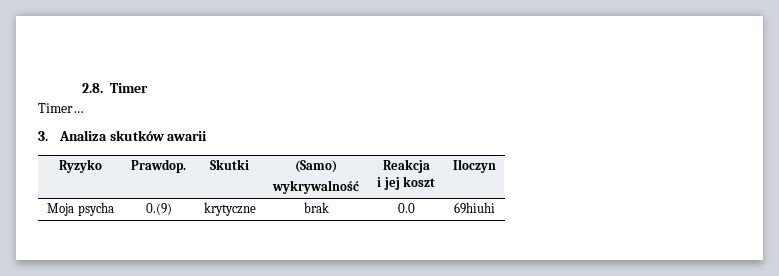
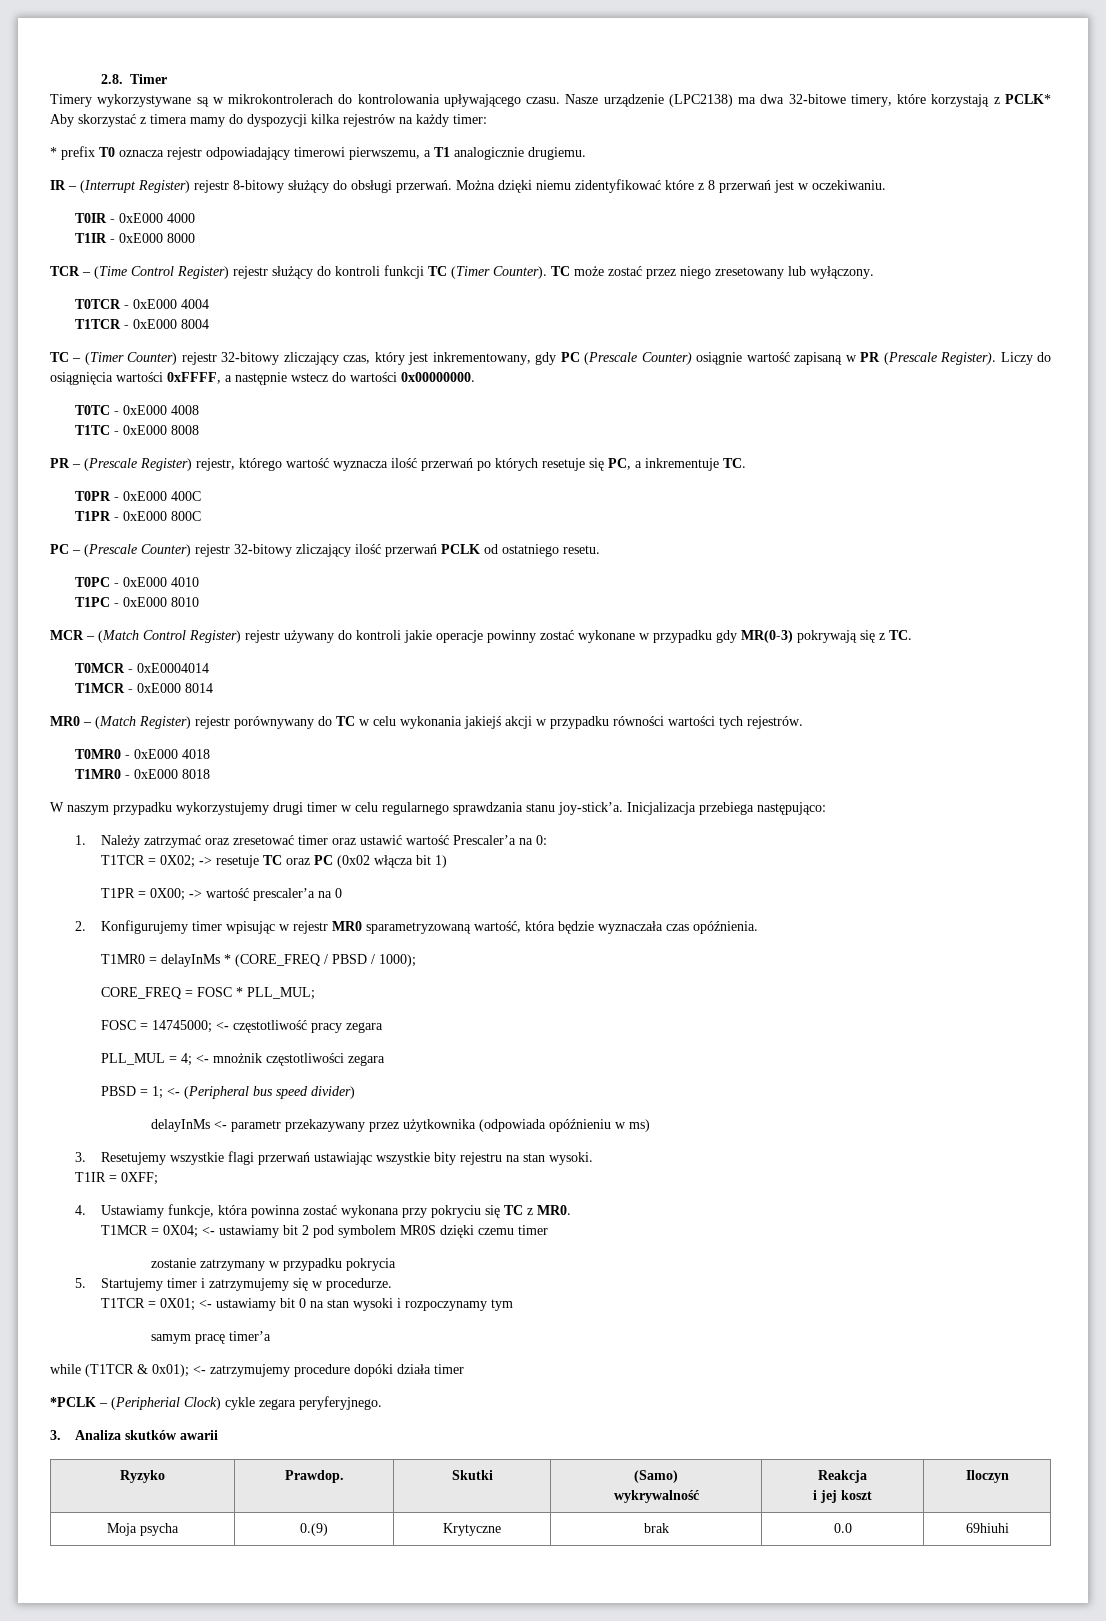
- Timer…
+ Timery wykorzystywane są w mikrokontrolerach do kontrolowania upływającego czasu. Nasze urządzenie (LPC2138) ma dwa 32-bitowe timery, które korzystają z PCLK* Aby skorzystać z timera mamy do dyspozycji kilka rejestrów na każdy timer:
+ * prefix T0 oznacza rejestr odpowiadający timerowi pierwszemu, a T1 analogicznie drugiemu.
+ IR – (Interrupt Register) rejestr 8-bitowy służący do obsługi przerwań. Można dzięki niemu zidentyfikować które z 8 przerwań jest w oczekiwaniu.
+ T0IR - 0xE000 4000
+ T1IR - 0xE000 8000
+ TCR – (Time Control Register) rejestr służący do kontroli funkcji TC (Timer Counter). TC może zostać przez niego zresetowany lub wyłączony.
+ T0TCR - 0xE000 4004
+ T1TCR - 0xE000 8004
+ TC – (Timer Counter) rejestr 32-bitowy zliczający czas, który jest inkrementowany, gdy PC (Prescale Counter) osiągnie wartość zapisaną w PR (Prescale Register). Liczy do osiągnięcia wartości 0xFFFF, a następnie wstecz do wartości 0x00000000.
+ T0TC - 0xE000 4008
+ T1TC - 0xE000 8008
+ PR – (Prescale Register) rejestr, którego wartość wyznacza ilość przerwań po których resetuje się PC, a inkrementuje TC.
+ T0PR - 0xE000 400C
+ T1PR - 0xE000 800C
+ PC – (Prescale Counter) rejestr 32-bitowy zliczający ilość przerwań PCLK od ostatniego resetu.
+ T0PC - 0xE000 4010
+ T1PC - 0xE000 8010
+ MCR – (Match Control Register) rejestr używany do kontroli jakie operacje powinny zostać wykonane w przypadku gdy MR(0-3) pokrywają się z TC.
+ T0MCR - 0xE0004014
+ T1MCR - 0xE000 8014
+ MR0 – (Match Register) rejestr porównywany do TC w celu wykonania jakiejś akcji w przypadku równości wartości tych rejestrów.
+ T0MR0 - 0xE000 4018
+ T1MR0 - 0xE000 8018
+ W naszym przypadku wykorzystujemy drugi timer w celu regularnego sprawdzania stanu joy-stick’a. Inicjalizacja przebiega następująco:
+ 1. Należy zatrzymać oraz zresetować timer oraz ustawić wartość Prescaler’a na 0:
+ T1TCR = 0X02; -> resetuje TC oraz PC (0x02 włącza bit 1)
+ T1PR = 0X00; -> wartość prescaler’a na 0
+ 2. Konfigurujemy timer wpisując w rejestr MR0 sparametryzowaną wartość, która będzie wyznaczała czas opóźnienia.
+ T1MR0 = delayInMs * (CORE_FREQ / PBSD / 1000);
+ CORE_FREQ = FOSC * PLL_MUL;
+ FOSC = 14745000; <- częstotliwość pracy zegara
+ PLL_MUL = 4; <- mnożnik częstotliwości zegara
+ PBSD = 1; <- (Peripheral bus speed divider)
+ delayInMs <- parametr przekazywany przez użytkownika (odpowiada opóźnieniu w ms)
+ 3. Resetujemy wszystkie flagi przerwań ustawiając wszystkie bity rejestru na stan wysoki.
+ T1IR = 0XFF;
+ 4. Ustawiamy funkcje, która powinna zostać wykonana przy pokryciu się TC z MR0.
+ T1MCR = 0X04; <- ustawiamy bit 2 pod symbolem MR0S dzięki czemu timer
+ zostanie zatrzymany w przypadku pokrycia
+ 5. Startujemy timer i zatrzymujemy się w procedurze.
+ T1TCR = 0X01; <- ustawiamy bit 0 na stan wysoki i rozpoczynamy tym
+ samym pracę timer’a
+ while (T1TCR & 0x01); <- zatrzymujemy procedure dopóki działa timer
+ *PCLK – (Peripherial Clock) cykle zegara peryferyjnego.
- Moja psycha | 0.(9) | krytyczne | brak | 0.0 | 69hiuhi
+ Moja psycha | 0.(9) | Krytyczne | brak | 0.0 | 69hiuhi

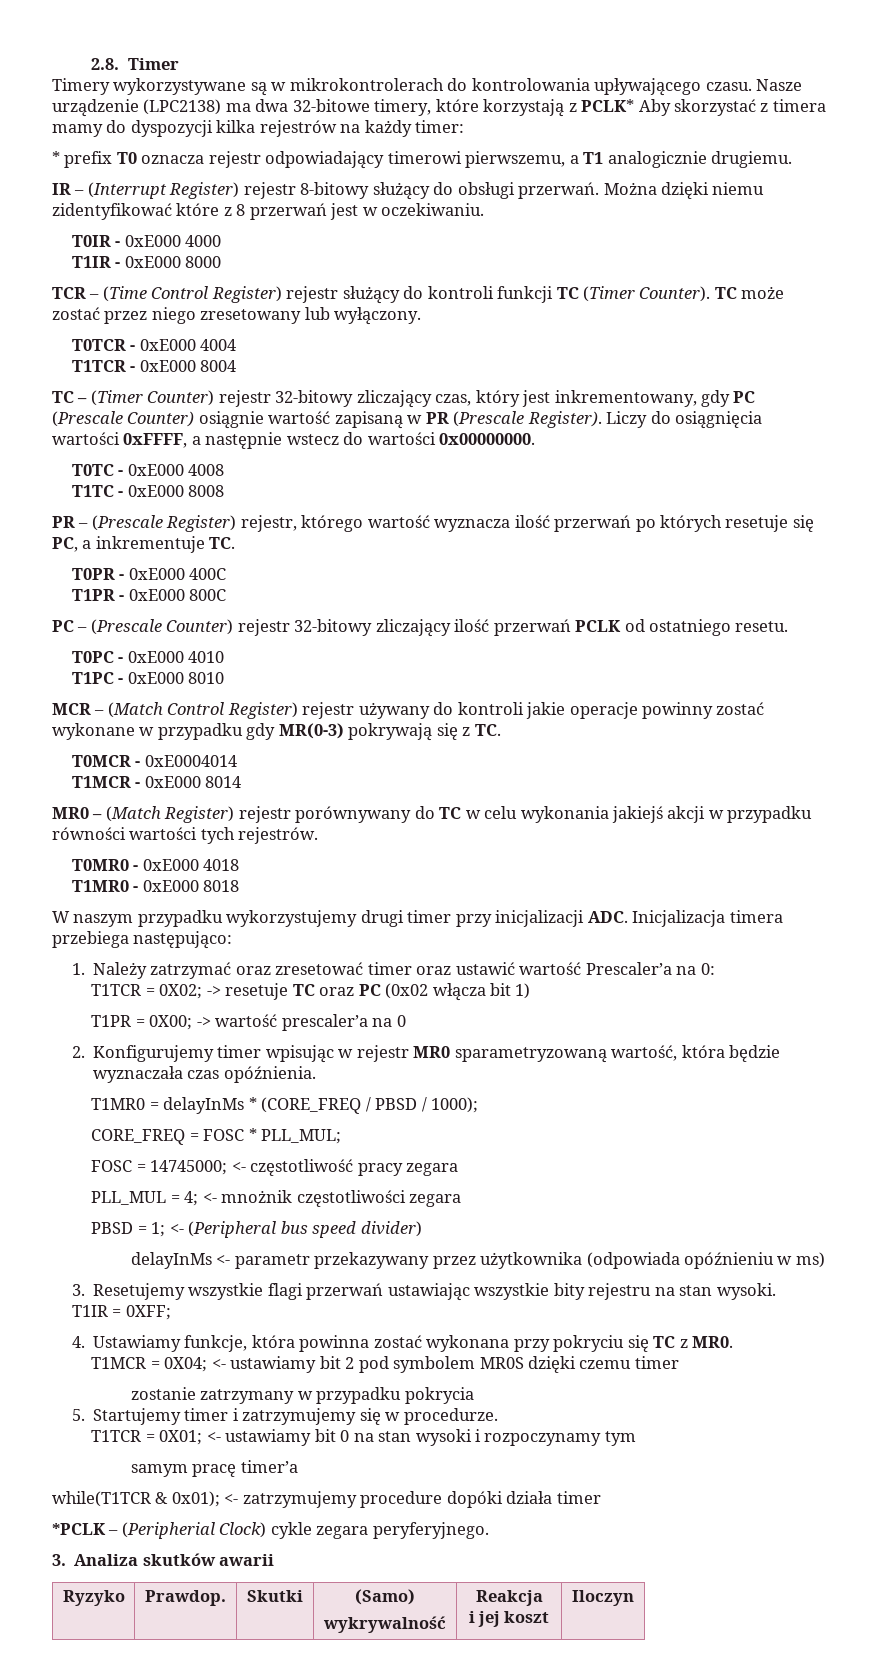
- W naszym przypadku wykorzystujemy drugi timer w celu regularnego sprawdzania stanu joy-stick’a. Inicjalizacja przebiega następująco:
+ W naszym przypadku wykorzystujemy drugi timer przy inicjalizacji ADC. Inicjalizacja timera przebiega następująco:
- while (T1TCR & 0x01); <- zatrzymujemy procedure dopóki działa timer
+ while(T1TCR & 0x01); <- zatrzymujemy procedure dopóki działa timer
- Moja psycha | 0.(9) | Krytyczne | brak | 0.0 | 69hiuhi

